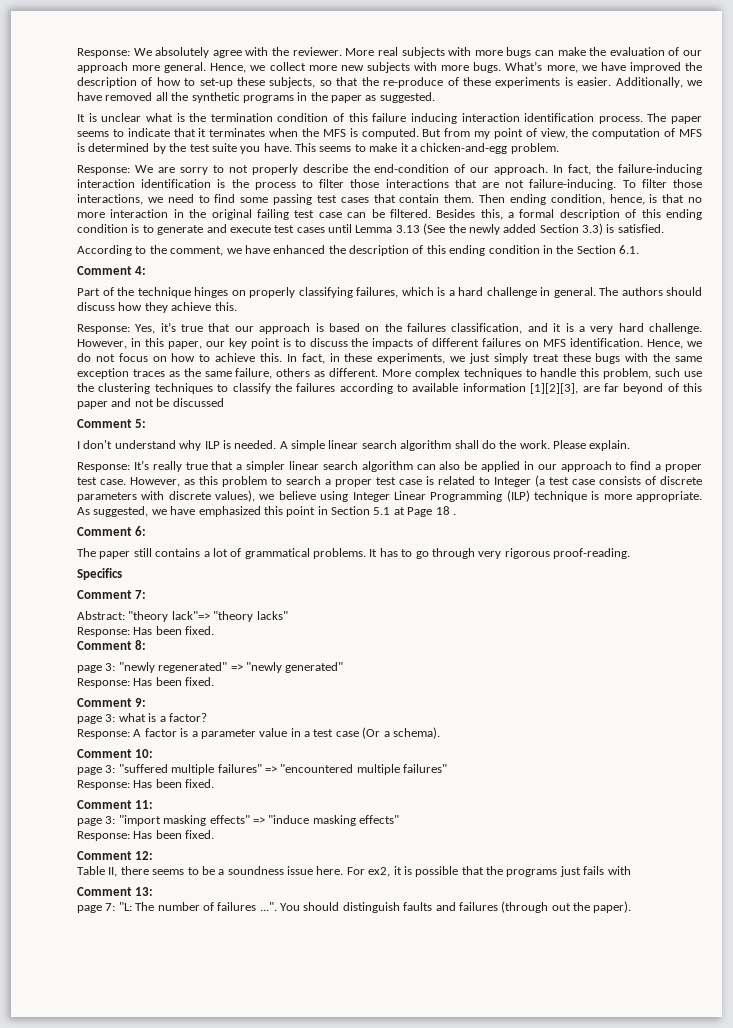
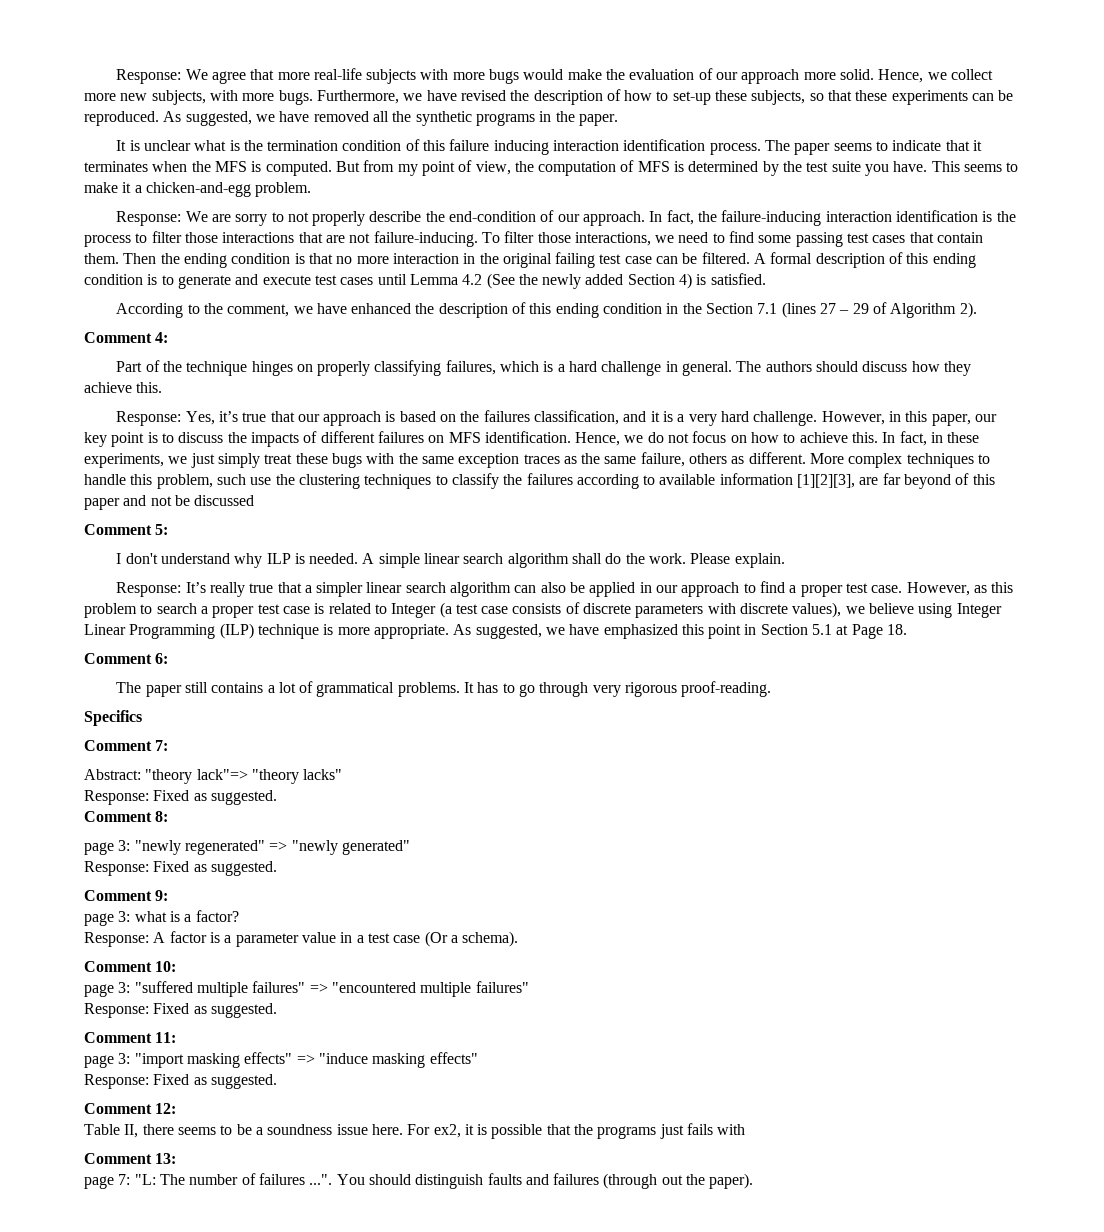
- Response: We absolutely agree with the reviewer. More real subjects with more bugs can make the evaluation of our approach more general.
+ Response: We agree that more real-life subjects with more bugs would make the evaluation of our approach more solid.
- Hence, we collect more new subjects with more bugs.
+ Hence, we collect more new subjects, with more bugs.
- What’s more, we have improved the description of how to set-up these subjects, so that the re-produce of these experiments is easier. Additionally, we have removed all the synthetic programs in the paper as suggested.
+ Furthermore, we have revised the description of how to set-up these subjects, so that these experiments can be reproduced. As suggested, we have removed all the synthetic programs in the paper.
- Then ending condition, hence, is that no more interaction in the original failing test case can be filtered.
+ Then the ending condition is that no more interaction in the original failing test case can be filtered.
- Besides this, a formal description of this ending condition is to generate and execute test cases until Lemma 3.13 (See the newly added Section 3.3) is satisfied.
+ A formal description of this ending condition is to generate and execute test cases until Lemma 4.2 (See the newly added Section 4) is satisfied.
- According to the comment, we have enhanced the description of this ending condition in the Section 6.1.
+ According to the comment, we have enhanced the description of this ending condition in the Section 7.1 (lines 27 – 29 of Algorithm 2).
- As suggested, we have emphasized this point in Section 5.1 at Page 18 .
+ As suggested, we have emphasized this point in Section 5.1 at Page 18.
  Abstract: "theory lack"=> "theory lacks"
- Response: Has been fixed.
+ Response: Fixed as suggested.
  page 3: "newly regenerated" => "newly generated"
- Response: Has been fixed.
+ Response: Fixed as suggested.
  page 3: "suffered multiple failures" => "encountered multiple failures"
- Response: Has been fixed.
+ Response: Fixed as suggested.
  page 3: "import masking effects" => "induce masking effects"
- Response: Has been fixed.
+ Response: Fixed as suggested.

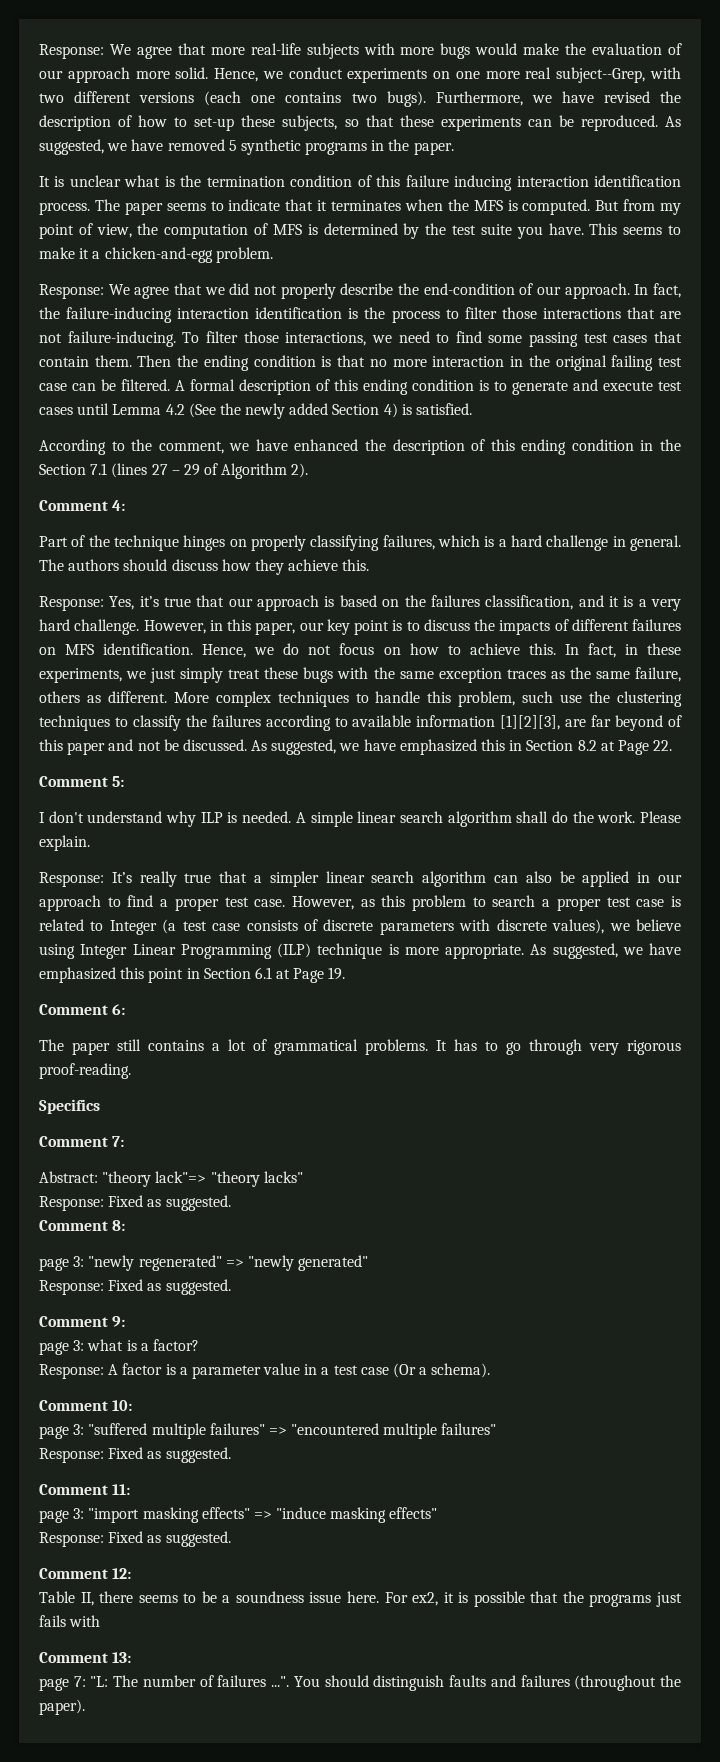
- Hence, we collect more new subjects, with more bugs.
+ Hence, we conduct experiments on one more real subject--Grep, with two different versions (each one contains two bugs).
- As suggested, we have removed all the synthetic programs in the paper.
+ As suggested, we have removed 5 synthetic programs in the paper.
- Response: We are sorry to not properly describe the end-condition of our approach.
+ Response: We agree that we did not properly describe the end-condition of our approach.
- More complex techniques to handle this problem, such use the clustering techniques to classify the failures according to available information [1][2][3], are far beyond of this paper and not be discussed
+ More complex techniques to handle this problem, such use the clustering techniques to classify the failures according to available information [1][2][3], are far beyond of this paper and not be discussed. As suggested, we have emphasized this in Section 8.2 at Page 22.
- As suggested, we have emphasized this point in Section 5.1 at Page 18.
+ As suggested, we have emphasized this point in Section 6.1 at Page 19.
- page 7: "L: The number of failures ...". You should distinguish faults and failures (through out the paper).
+ page 7: "L: The number of failures ...". You should distinguish faults and failures (throughout the paper).

